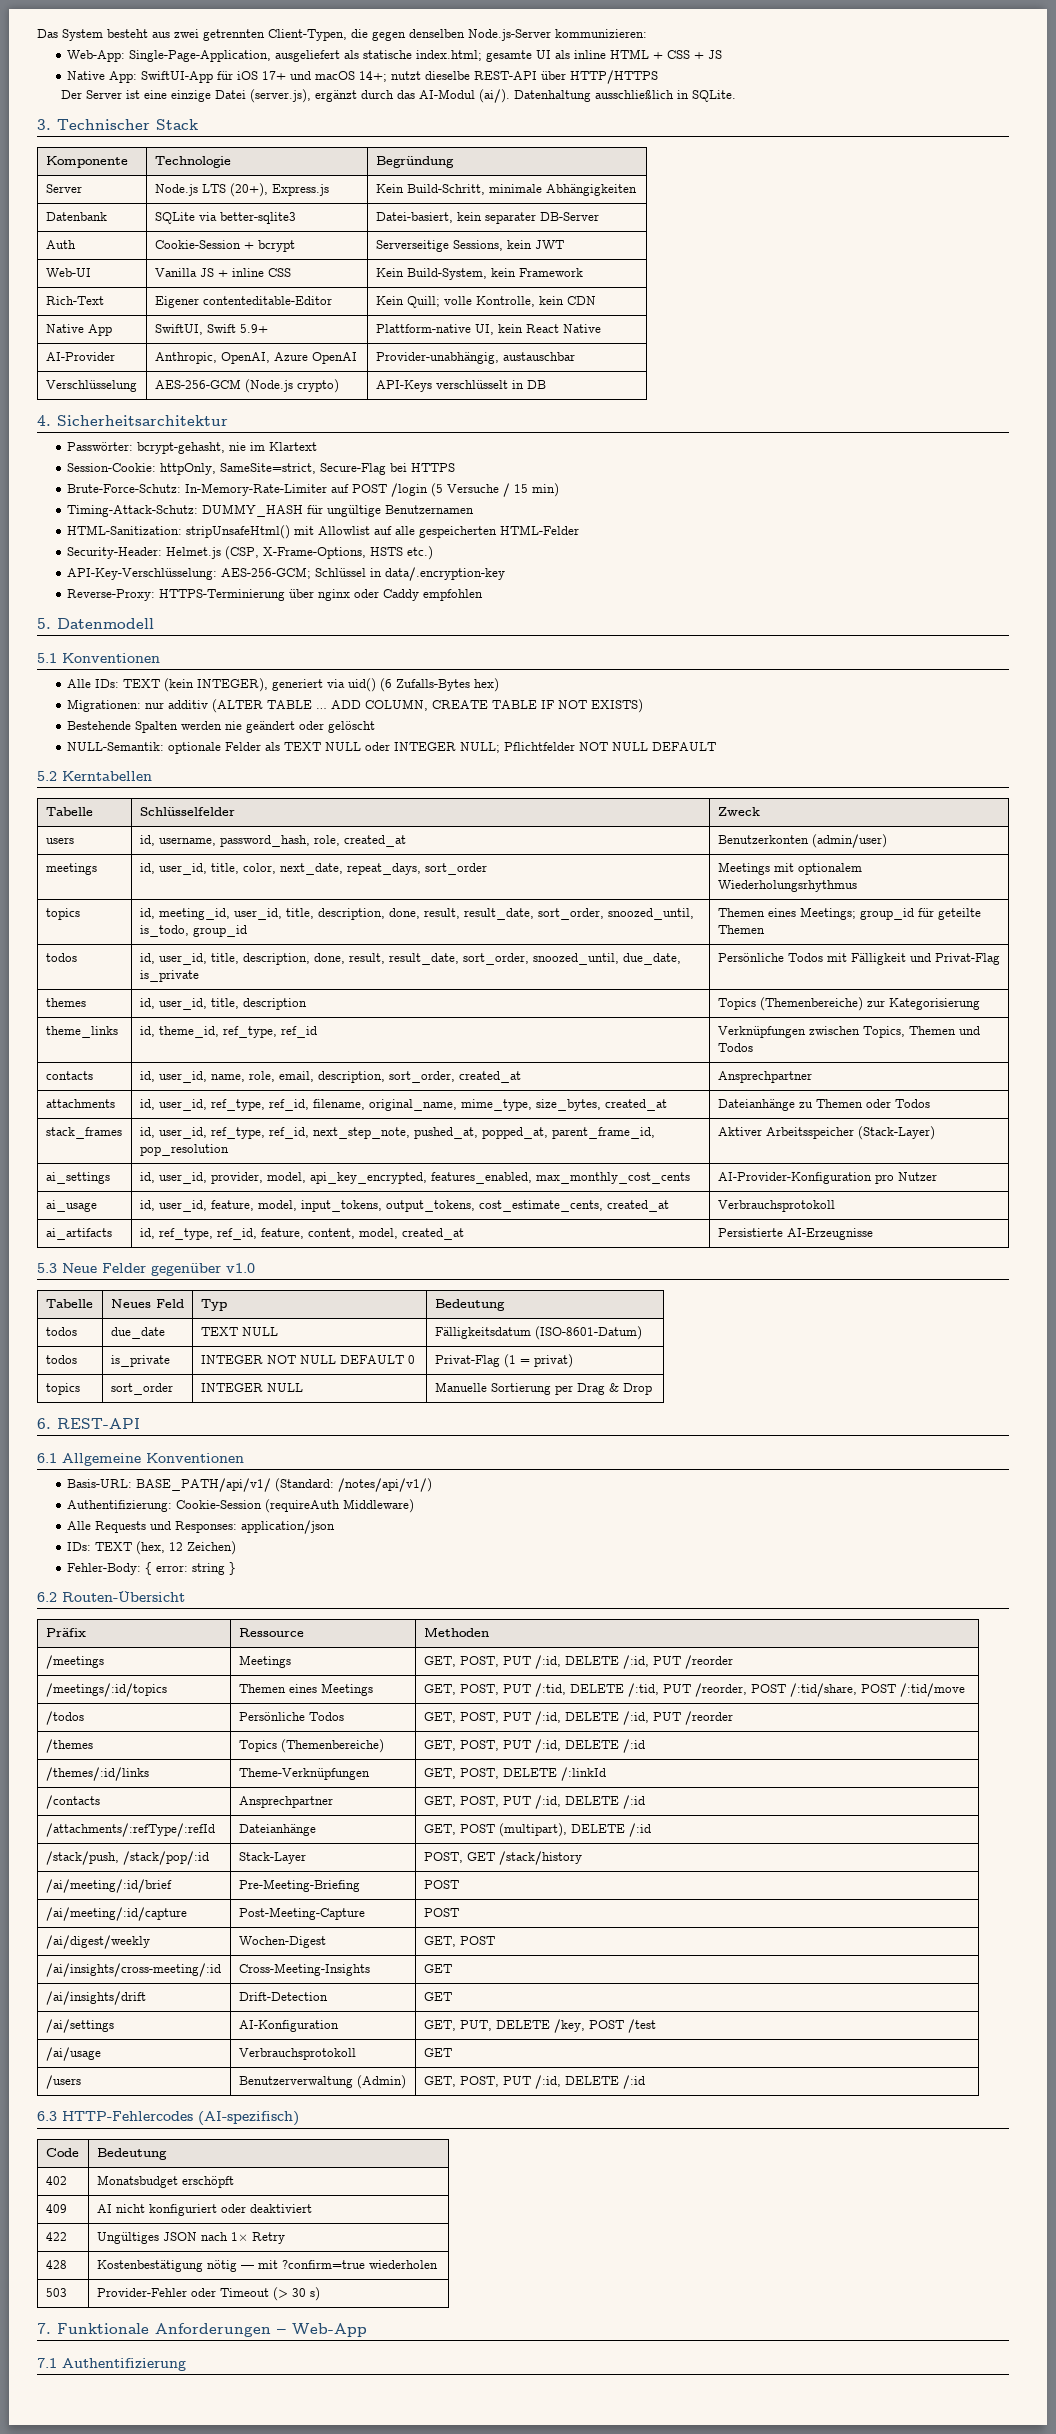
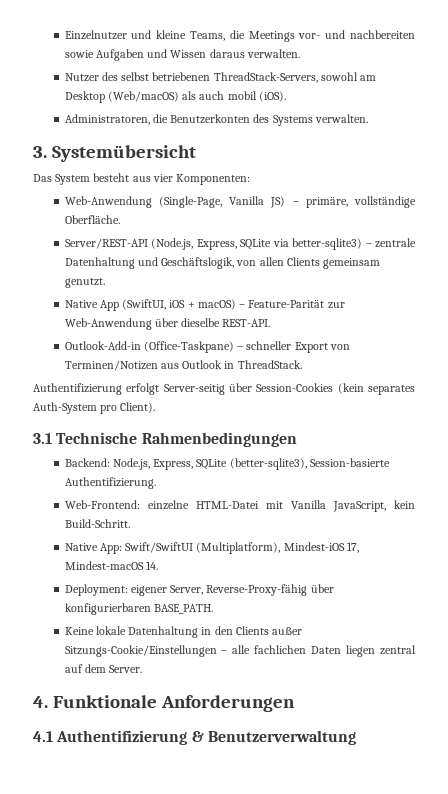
- Das System besteht aus zwei getrennten Client-Typen, die gegen denselben Node.js-Server kommunizieren:
- Web-App: Single-Page-Application, ausgeliefert als statische index.html; gesamte UI als inline HTML + CSS + JS
- Native App: SwiftUI-App für iOS 17+ und macOS 14+; nutzt dieselbe REST-API über HTTP/HTTPS
- Der Server ist eine einzige Datei (server.js), ergänzt durch das AI-Modul (ai/). Datenhaltung ausschließlich in SQLite.
- 3. Technischer Stack
- Komponente | Technologie | Begründung
- Server | Node.js LTS (20+), Express.js | Kein Build-Schritt, minimale Abhängigkeiten
- Datenbank | SQLite via better-sqlite3 | Datei-basiert, kein separater DB-Server
- Auth | Cookie-Session + bcrypt | Serverseitige Sessions, kein JWT
- Web-UI | Vanilla JS + inline CSS | Kein Build-System, kein Framework
- Rich-Text | Eigener contenteditable-Editor | Kein Quill; volle Kontrolle, kein CDN
- Native App | SwiftUI, Swift 5.9+ | Plattform-native UI, kein React Native
- AI-Provider | Anthropic, OpenAI, Azure OpenAI | Provider-unabhängig, austauschbar
- Verschlüsselung | AES-256-GCM (Node.js crypto) | API-Keys verschlüsselt in DB
- 4. Sicherheitsarchitektur
- Passwörter: bcrypt-gehasht, nie im Klartext
- Session-Cookie: httpOnly, SameSite=strict, Secure-Flag bei HTTPS
- Brute-Force-Schutz: In-Memory-Rate-Limiter auf POST /login (5 Versuche / 15 min)
- Timing-Attack-Schutz: DUMMY_HASH für ungültige Benutzernamen
- HTML-Sanitization: stripUnsafeHtml() mit Allowlist auf alle gespeicherten HTML-Felder
- Security-Header: Helmet.js (CSP, X-Frame-Options, HSTS etc.)
- API-Key-Verschlüsselung: AES-256-GCM; Schlüssel in data/.encryption-key
- Reverse-Proxy: HTTPS-Terminierung über nginx oder Caddy empfohlen
- 5. Datenmodell
- 5.1 Konventionen
- Alle IDs: TEXT (kein INTEGER), generiert via uid() (6 Zufalls-Bytes hex)
- Migrationen: nur additiv (ALTER TABLE … ADD COLUMN, CREATE TABLE IF NOT EXISTS)
- Bestehende Spalten werden nie geändert oder gelöscht
- NULL-Semantik: optionale Felder als TEXT NULL oder INTEGER NULL; Pflichtfelder NOT NULL DEFAULT
- 5.2 Kerntabellen
- Tabelle | Schlüsselfelder | Zweck
- users | id, username, password_hash, role, created_at | Benutzerkonten (admin/user)
- meetings | id, user_id, title, color, next_date, repeat_days, sort_order | Meetings mit optionalem Wiederholungsrhythmus
- topics | id, meeting_id, user_id, title, description, done, result, result_date, sort_order, snoozed_until, is_todo, group_id | Themen eines Meetings; group_id für geteilte Themen
- todos | id, user_id, title, description, done, result, result_date, sort_order, snoozed_until, due_date, is_private | Persönliche Todos mit Fälligkeit und Privat-Flag
- themes | id, user_id, title, description | Topics (Themenbereiche) zur Kategorisierung
- theme_links | id, theme_id, ref_type, ref_id | Verknüpfungen zwischen Topics, Themen und Todos
- contacts | id, user_id, name, role, email, description, sort_order, created_at | Ansprechpartner
- attachments | id, user_id, ref_type, ref_id, filename, original_name, mime_type, size_bytes, created_at | Dateianhänge zu Themen oder Todos
- stack_frames | id, user_id, ref_type, ref_id, next_step_note, pushed_at, popped_at, parent_frame_id, pop_resolution | Aktiver Arbeitsspeicher (Stack-Layer)
- ai_settings | id, user_id, provider, model, api_key_encrypted, features_enabled, max_monthly_cost_cents | AI-Provider-Konfiguration pro Nutzer
- ai_usage | id, user_id, feature, model, input_tokens, output_tokens, cost_estimate_cents, created_at | Verbrauchsprotokoll
- ai_artifacts | id, ref_type, ref_id, feature, content, model, created_at | Persistierte AI-Erzeugnisse
- 5.3 Neue Felder gegenüber v1.0
- Tabelle | Neues Feld | Typ | Bedeutung
- todos | due_date | TEXT NULL | Fälligkeitsdatum (ISO-8601-Datum)
- todos | is_private | INTEGER NOT NULL DEFAULT 0 | Privat-Flag (1 = privat)
- topics | sort_order | INTEGER NULL | Manuelle Sortierung per Drag & Drop
- 6. REST-API
- 6.1 Allgemeine Konventionen
- Basis-URL: BASE_PATH/api/v1/ (Standard: /notes/api/v1/)
- Authentifizierung: Cookie-Session (requireAuth Middleware)
- Alle Requests und Responses: application/json
- IDs: TEXT (hex, 12 Zeichen)
- Fehler-Body: { error: string }
- 6.2 Routen-Übersicht
- Präfix | Ressource | Methoden
- /meetings | Meetings | GET, POST, PUT /:id, DELETE /:id, PUT /reorder
- /meetings/:id/topics | Themen eines Meetings | GET, POST, PUT /:tid, DELETE /:tid, PUT /reorder, POST /:tid/share, POST /:tid/move
- /todos | Persönliche Todos | GET, POST, PUT /:id, DELETE /:id, PUT /reorder
- /themes | Topics (Themenbereiche) | GET, POST, PUT /:id, DELETE /:id
- /themes/:id/links | Theme-Verknüpfungen | GET, POST, DELETE /:linkId
- /contacts | Ansprechpartner | GET, POST, PUT /:id, DELETE /:id
- /attachments/:refType/:refId | Dateianhänge | GET, POST (multipart), DELETE /:id
- /stack/push, /stack/pop/:id | Stack-Layer | POST, GET /stack/history
- /ai/meeting/:id/brief | Pre-Meeting-Briefing | POST
- /ai/meeting/:id/capture | Post-Meeting-Capture | POST
- /ai/digest/weekly | Wochen-Digest | GET, POST
- /ai/insights/cross-meeting/:id | Cross-Meeting-Insights | GET
- /ai/insights/drift | Drift-Detection | GET
- /ai/settings | AI-Konfiguration | GET, PUT, DELETE /key, POST /test
- /ai/usage | Verbrauchsprotokoll | GET
- /users | Benutzerverwaltung (Admin) | GET, POST, PUT /:id, DELETE /:id
- 6.3 HTTP-Fehlercodes (AI-spezifisch)
- Code | Bedeutung
- 402 | Monatsbudget erschöpft
- 409 | AI nicht konfiguriert oder deaktiviert
- 422 | Ungültiges JSON nach 1× Retry
- 428 | Kostenbestätigung nötig — mit ?confirm=true wiederholen
- 503 | Provider-Fehler oder Timeout (> 30 s)
- 7. Funktionale Anforderungen – Web-App
- 7.1 Authentifizierung
+ Einzelnutzer und kleine Teams, die Meetings vor- und nachbereiten sowie Aufgaben und Wissen daraus verwalten.
+ Nutzer des selbst betriebenen ThreadStack-Servers, sowohl am Desktop (Web/macOS) als auch mobil (iOS).
+ Administratoren, die Benutzerkonten des Systems verwalten.
+ 3. Systemübersicht
+ Das System besteht aus vier Komponenten:
+ Web-Anwendung (Single-Page, Vanilla JS) – primäre, vollständige Oberfläche.
+ Server/REST-API (Node.js, Express, SQLite via better-sqlite3) – zentrale Datenhaltung und Geschäftslogik, von allen Clients gemeinsam genutzt.
+ Native App (SwiftUI, iOS + macOS) – Feature-Parität zur Web-Anwendung über dieselbe REST-API.
+ Outlook-Add-in (Office-Taskpane) – schneller Export von Terminen/Notizen aus Outlook in ThreadStack.
+ Authentifizierung erfolgt Server-seitig über Session-Cookies (kein separates Auth-System pro Client).
+ 3.1 Technische Rahmenbedingungen
+ Backend: Node.js, Express, SQLite (better-sqlite3), Session-basierte Authentifizierung.
+ Web-Frontend: einzelne HTML-Datei mit Vanilla JavaScript, kein Build-Schritt.
+ Native App: Swift/SwiftUI (Multiplatform), Mindest-iOS 17, Mindest-macOS 14.
+ Deployment: eigener Server, Reverse-Proxy-fähig über konfigurierbaren BASE_PATH.
+ Keine lokale Datenhaltung in den Clients außer Sitzungs-Cookie/Einstellungen – alle fachlichen Daten liegen zentral auf dem Server.
+ 4. Funktionale Anforderungen
+ 4.1 Authentifizierung & Benutzerverwaltung

